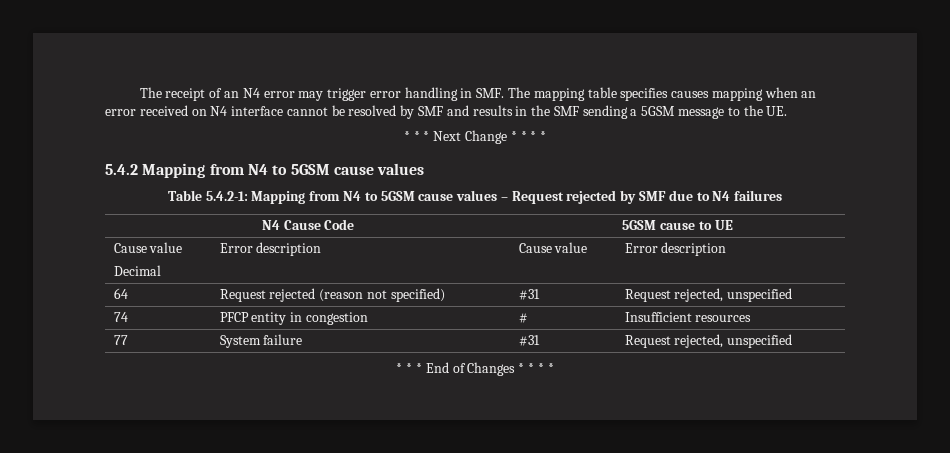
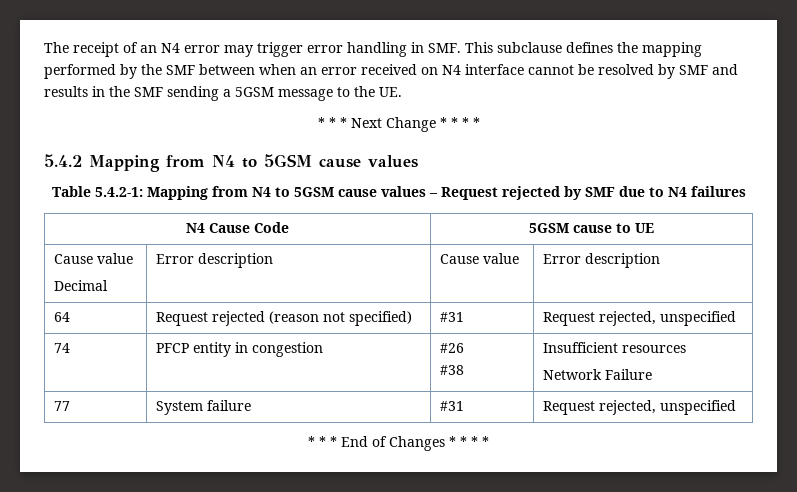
- The receipt of an N4 error may trigger error handling in SMF. The mapping table specifies causes mapping when an error received on N4 interface cannot be resolved by SMF and results in the SMF sending a 5GSM message to the UE.
+ The receipt of an N4 error may trigger error handling in SMF. This subclause defines the mapping performed by the SMF between when an error received on N4 interface cannot be resolved by SMF and results in the SMF sending a 5GSM message to the UE.
- 74 | PFCP entity in congestion | # | Insufficient resources
+ 74 | PFCP entity in congestion | #26
+ #38 | Insufficient resources
+ Network Failure

